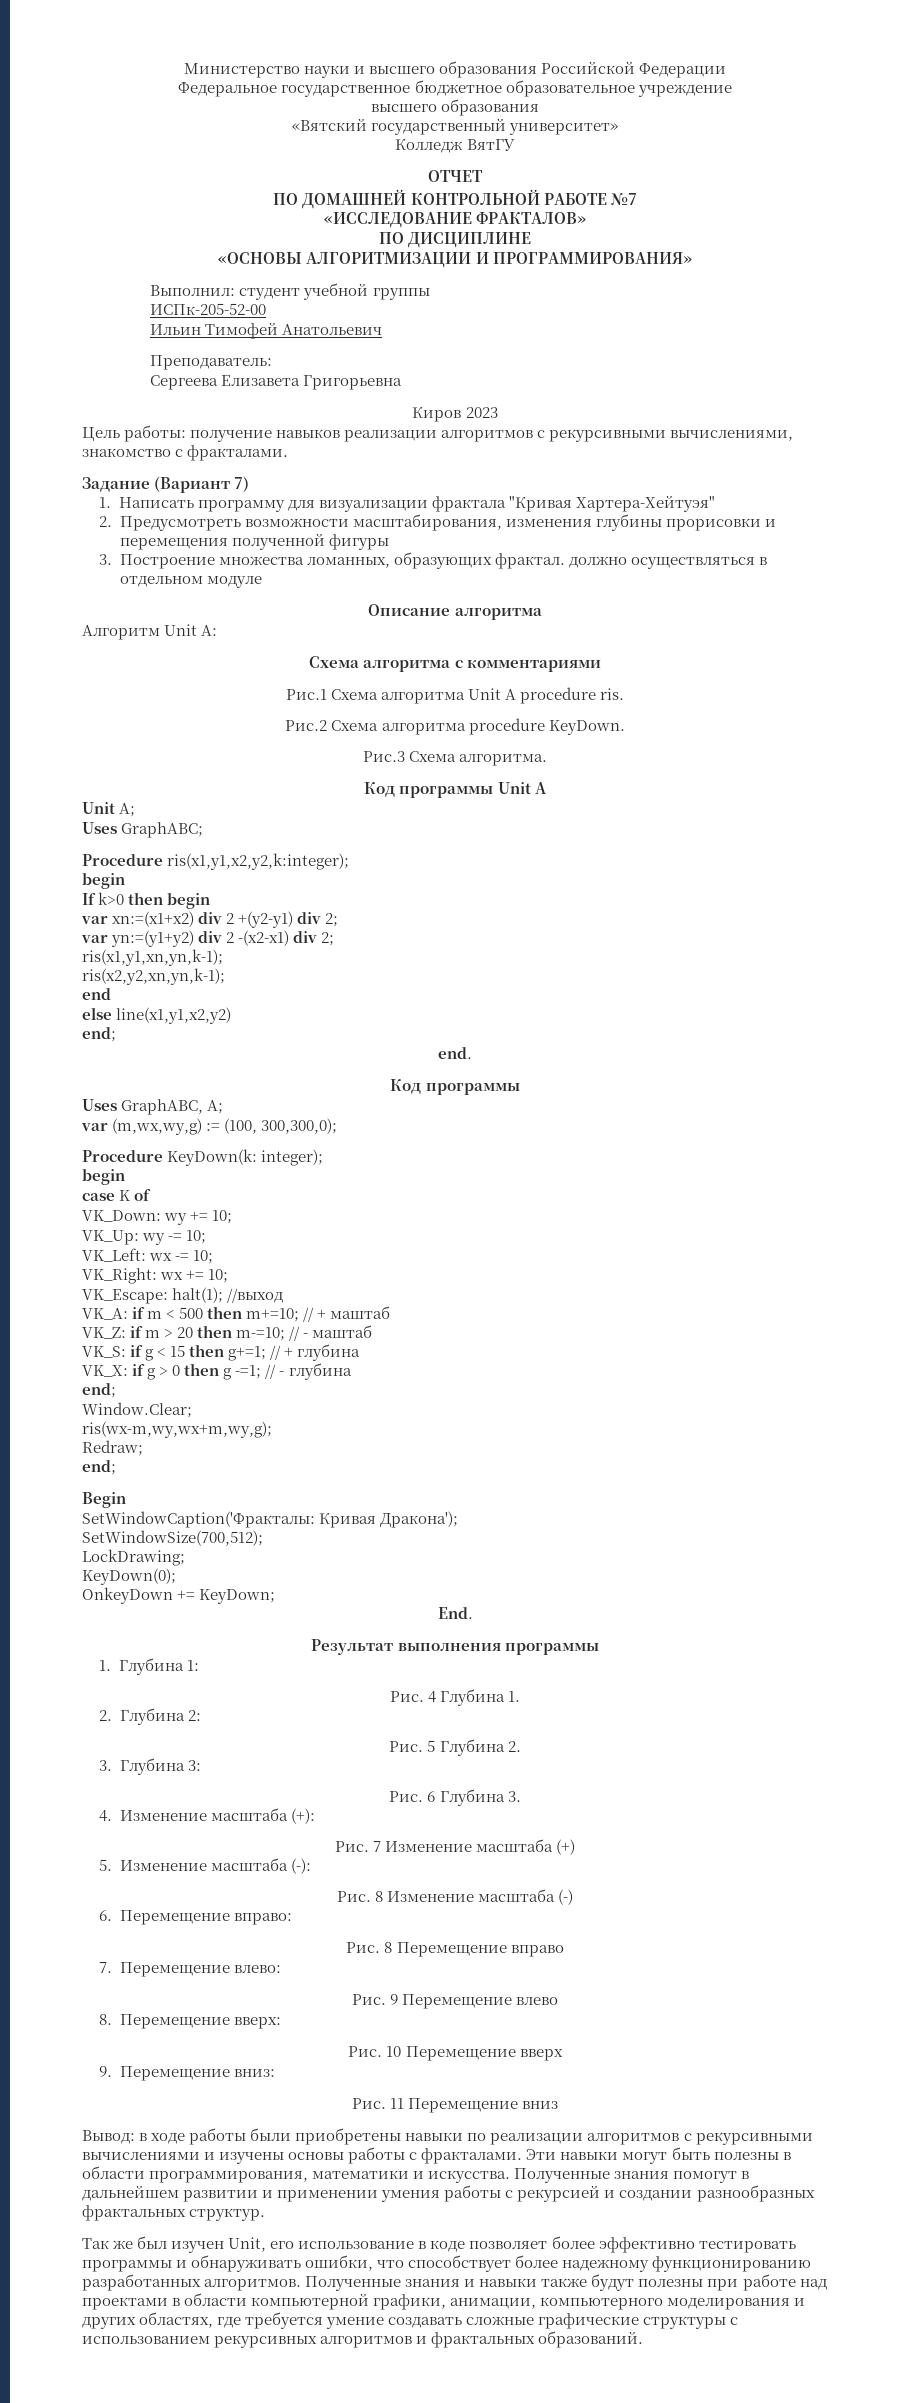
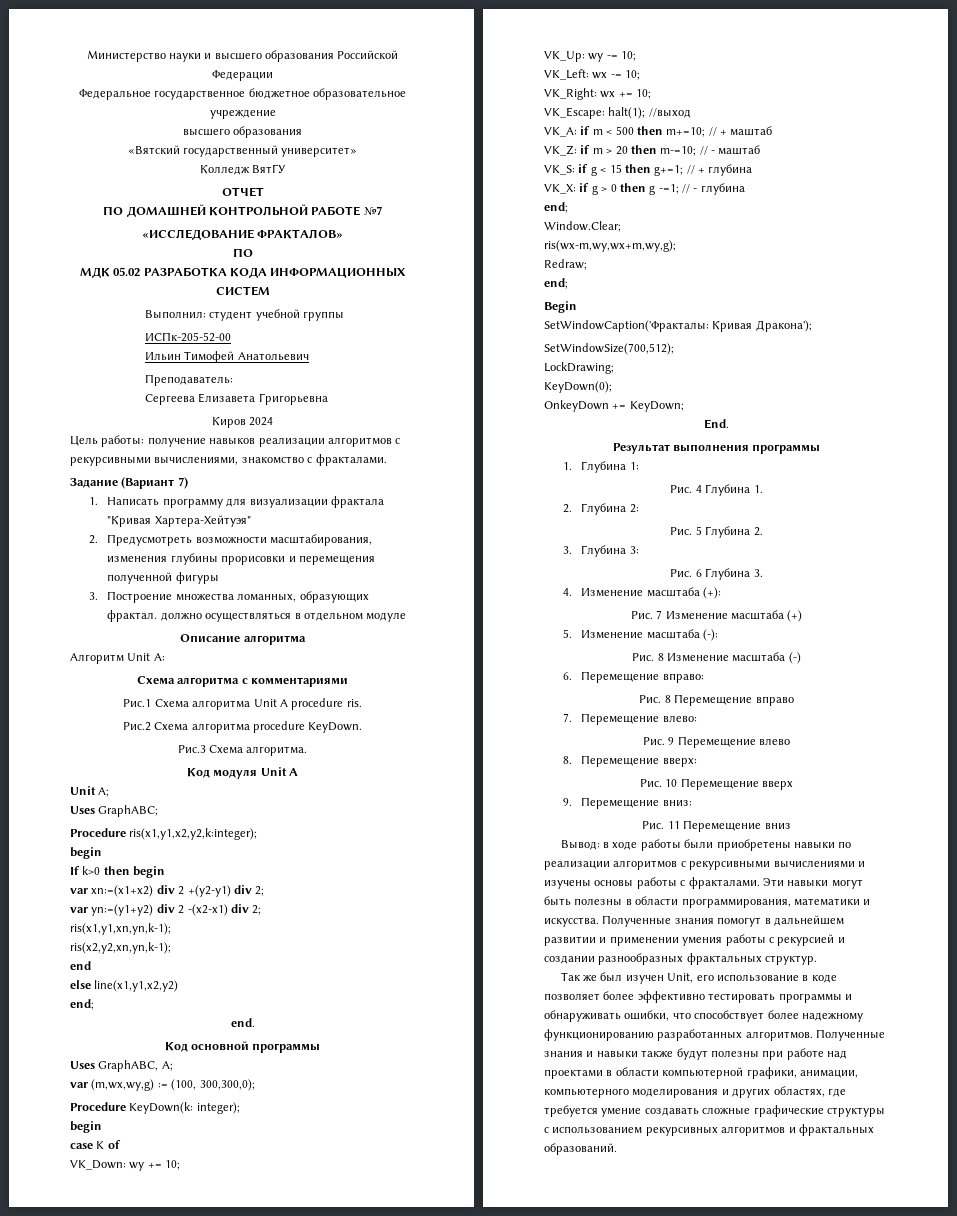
  «ИССЛЕДОВАНИЕ ФРАКТАЛОВ»
- ПО ДИСЦИПЛИНЕ
- «ОСНОВЫ АЛГОРИТМИЗАЦИИ И ПРОГРАММИРОВАНИЯ»
+ ПО
+ МДК 05.02 РАЗРАБОТКА КОДА ИНФОРМАЦИОННЫХ СИСТЕМ
- Киров 2023
+ Киров 2024
- Код программы Unit A
+ Код модуля Unit A
  end.
- Код программы
+ Код основной программы

